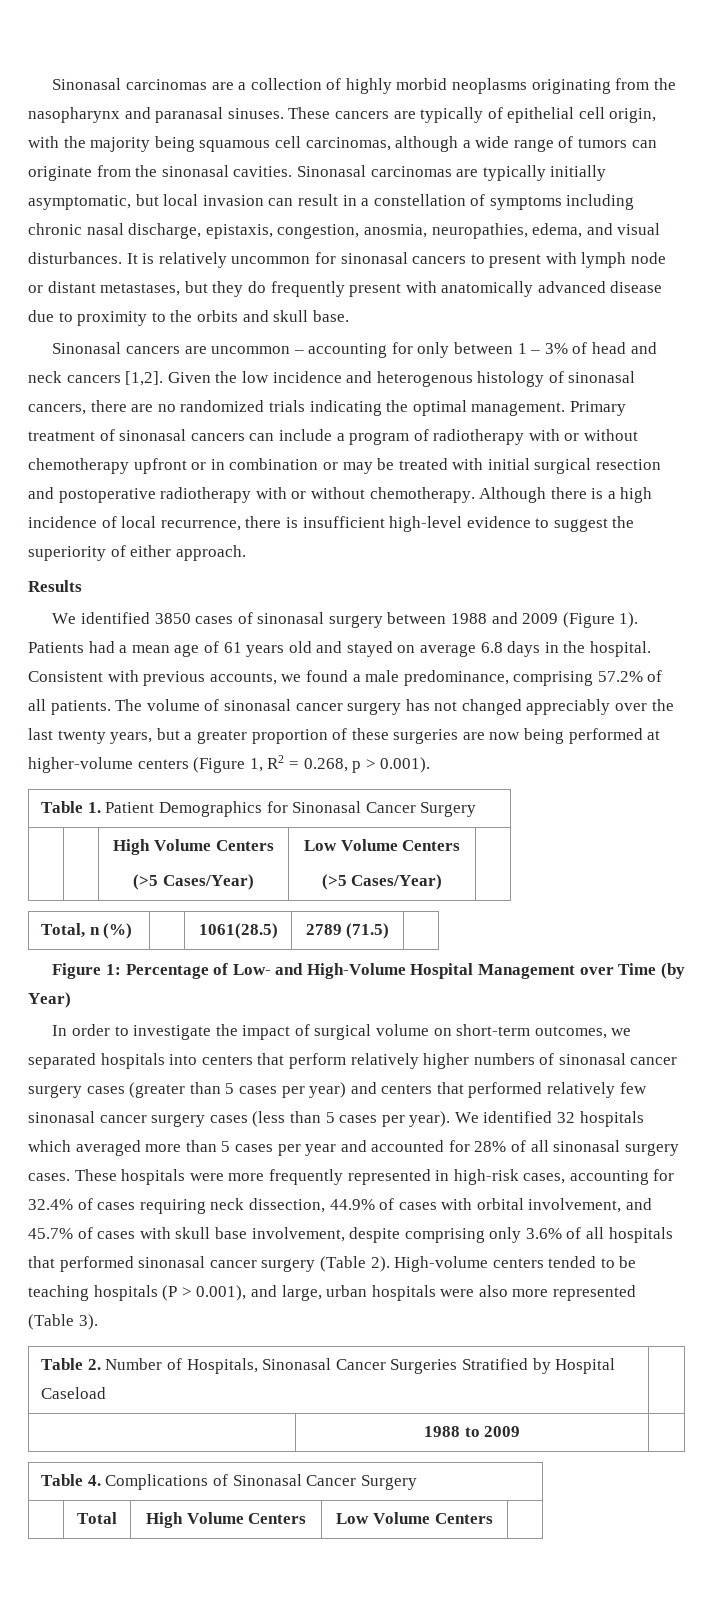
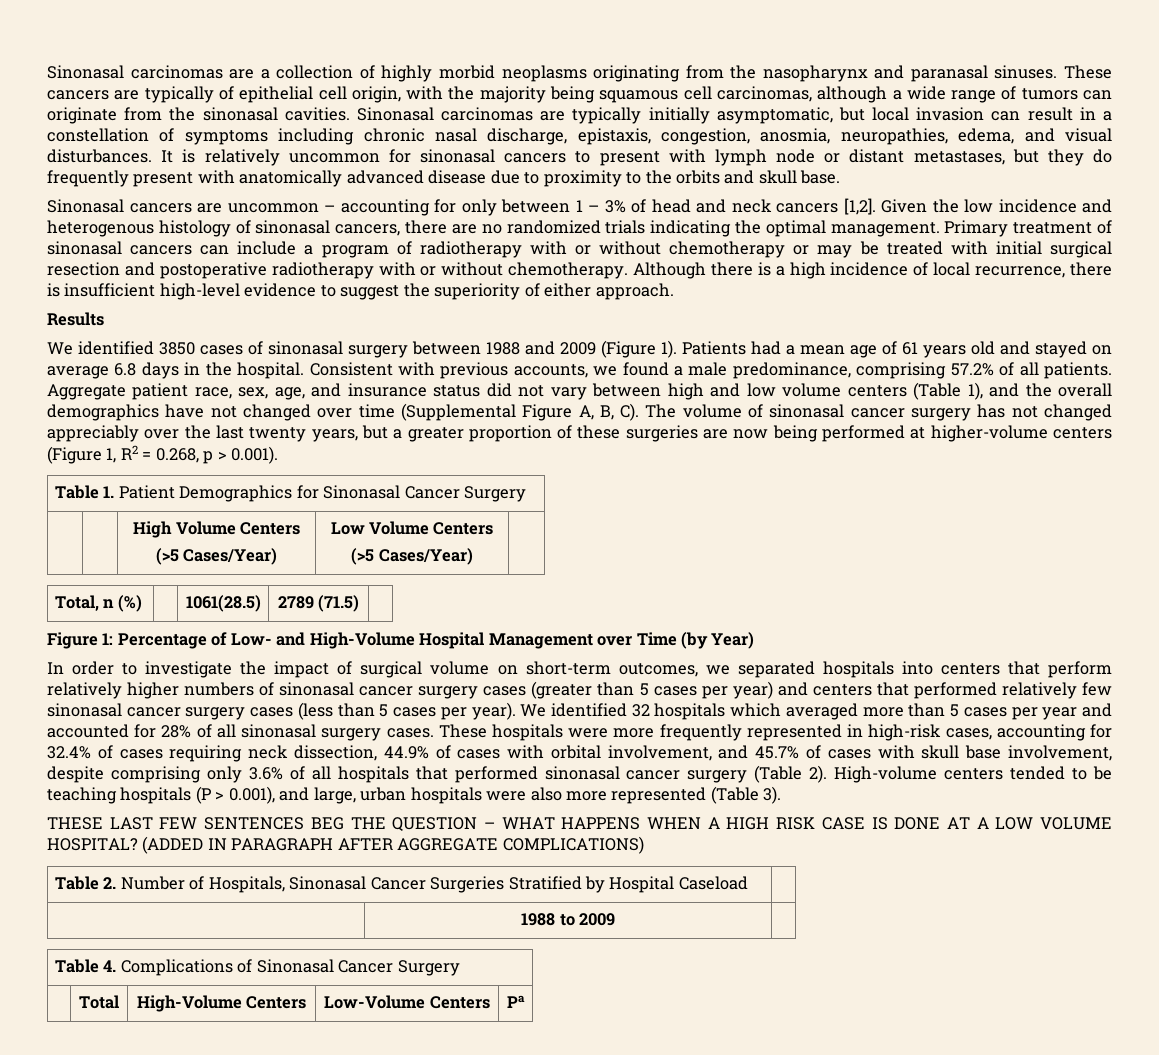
- Primary treatment of sinonasal cancers can include a program of radiotherapy with or without chemotherapy upfront or in combination or may be treated with initial surgical resection and postoperative radiotherapy with or without chemotherapy.
+ Primary treatment of sinonasal cancers can include a program of radiotherapy with or without chemotherapy or may be treated with initial surgical resection and postoperative radiotherapy with or without chemotherapy.
- The volume of sinonasal cancer surgery has not changed appreciably over the last twenty years, but a greater proportion of these surgeries are now being performed at higher-volume centers (Figure 1, R2 = 0.268, p > 0.001).
+ Aggregate patient race, sex, age, and insurance status did not vary between high and low volume centers (Table 1), and the overall demographics have not changed over time (Supplemental Figure A, B, C). The volume of sinonasal cancer surgery has not changed appreciably over the last twenty years, but a greater proportion of these surgeries are now being performed at higher-volume centers (Figure 1, R2 = 0.268, p > 0.001).
+ THESE LAST FEW SENTENCES BEG THE QUESTION – WHAT HAPPENS WHEN A HIGH RISK CASE IS DONE AT A LOW VOLUME HOSPITAL? (ADDED IN PARAGRAPH AFTER AGGREGATE COMPLICATIONS)
- | Total | High Volume Centers | Low Volume Centers |
+ | Total | High-Volume Centers | Low-Volume Centers | Pa

